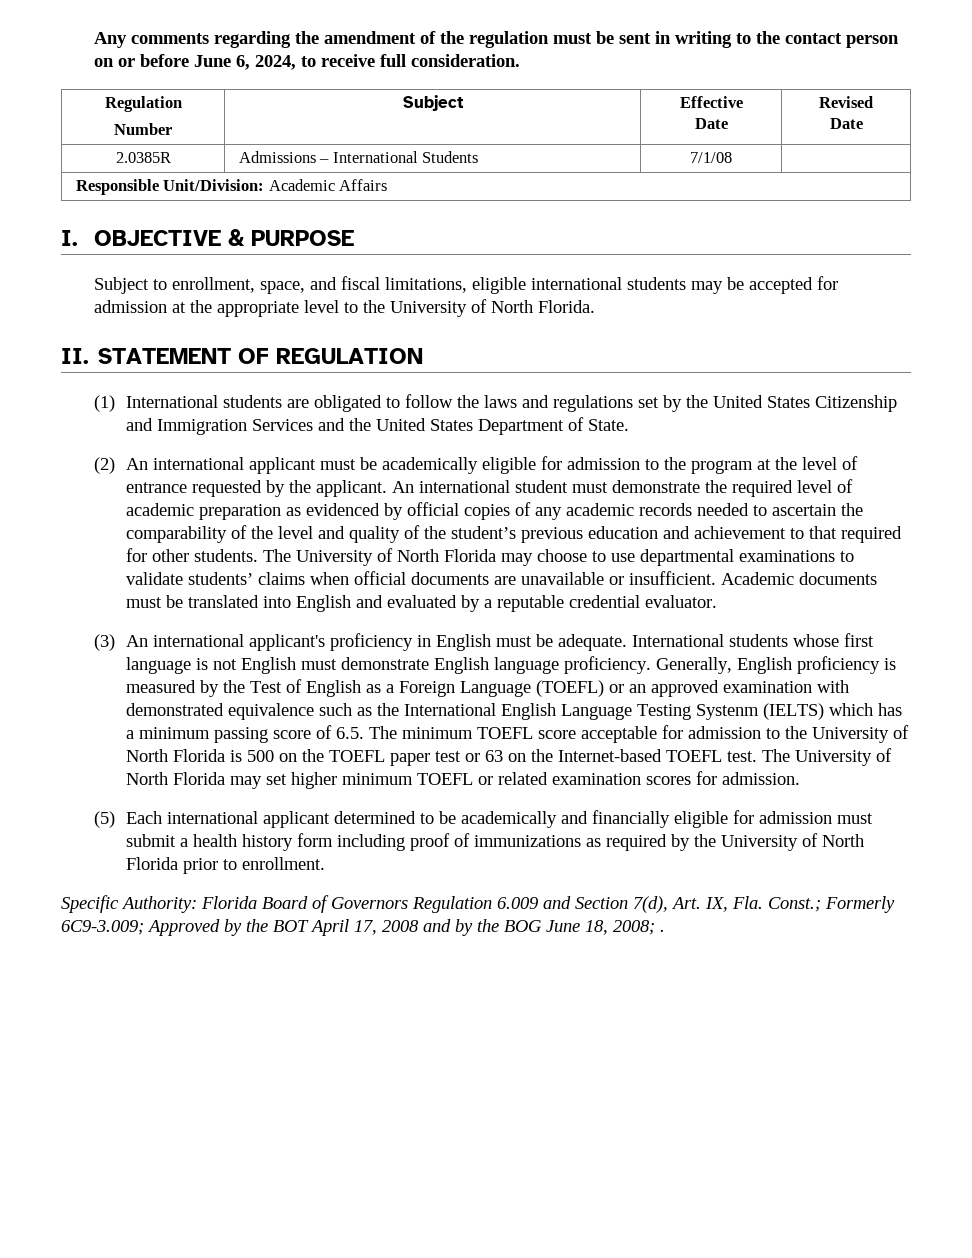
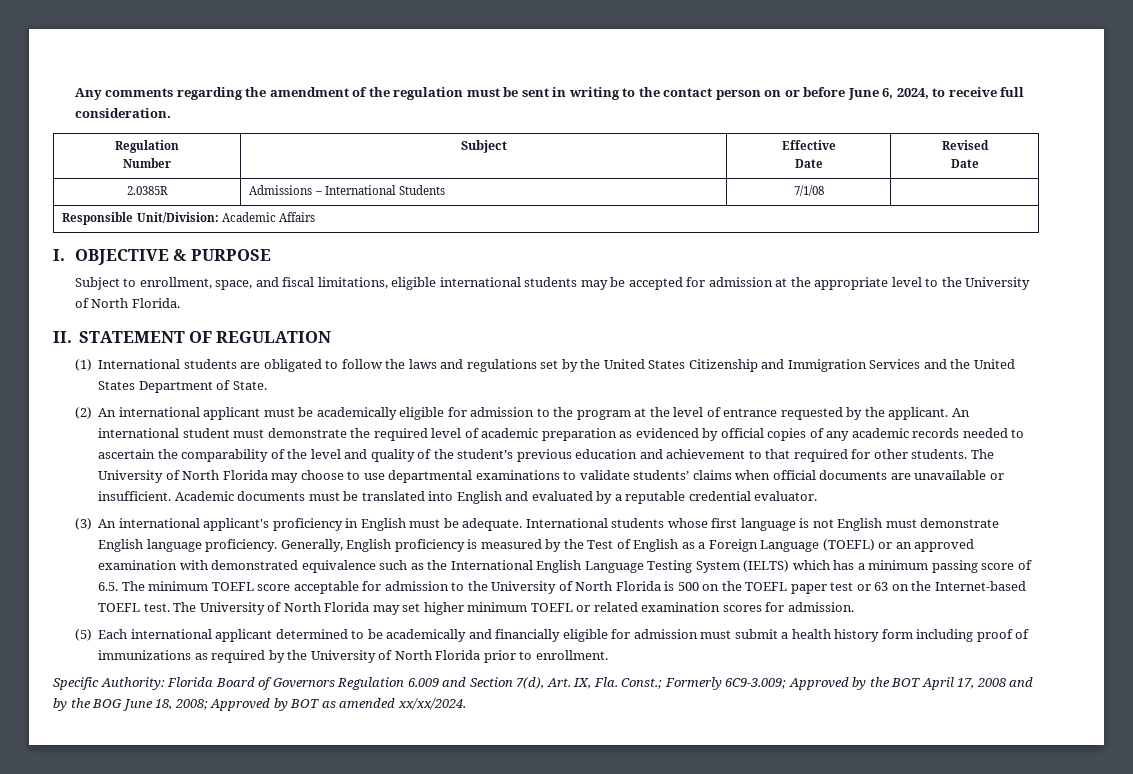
- Generally, English proficiency is measured by the Test of English as a Foreign Language (TOEFL) or an approved examination with demonstrated equivalence such as the International English Language Testing Systenm (IELTS) which has a minimum passing score of 6.5. The minimum TOEFL score acceptable for admission to the University of North Florida is 500 on the TOEFL paper test or 63 on the Internet-based TOEFL test.
+ Generally, English proficiency is measured by the Test of English as a Foreign Language (TOEFL) or an approved examination with demonstrated equivalence such as the International English Language Testing System (IELTS) which has a minimum passing score of 6.5. The minimum TOEFL score acceptable for admission to the University of North Florida is 500 on the TOEFL paper test or 63 on the Internet-based TOEFL test.
- Specific Authority: Florida Board of Governors Regulation 6.009 and Section 7(d), Art. IX, Fla. Const.; Formerly 6C9-3.009; Approved by the BOT April 17, 2008 and by the BOG June 18, 2008; .
+ Specific Authority: Florida Board of Governors Regulation 6.009 and Section 7(d), Art. IX, Fla. Const.; Formerly 6C9-3.009; Approved by the BOT April 17, 2008 and by the BOG June 18, 2008; Approved by BOT as amended xx/xx/2024.

